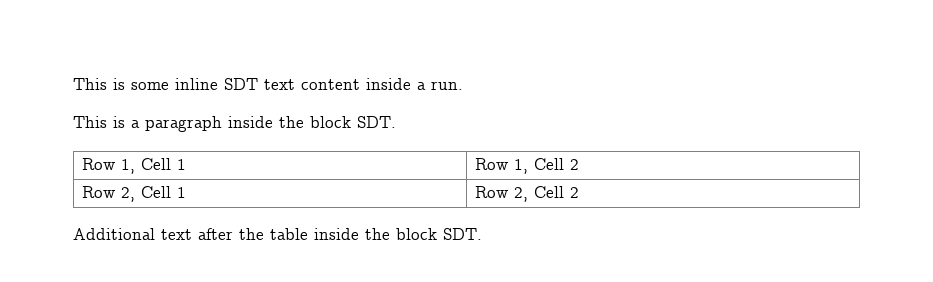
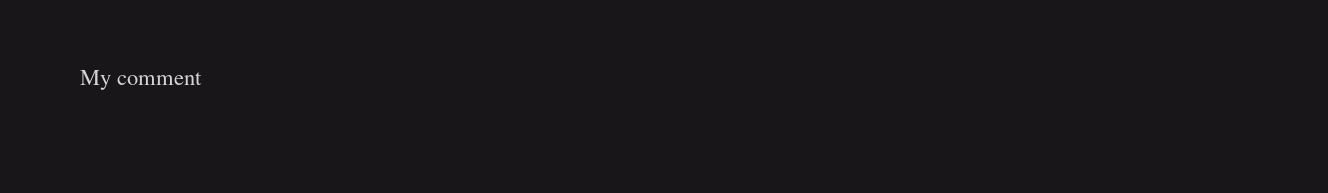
- This is some inline SDT text content inside a run.
- This is a paragraph inside the block SDT.
- Row 1, Cell 1 | Row 1, Cell 2
- Row 2, Cell 1 | Row 2, Cell 2
- Additional text after the table inside the block SDT.
+ My comment

